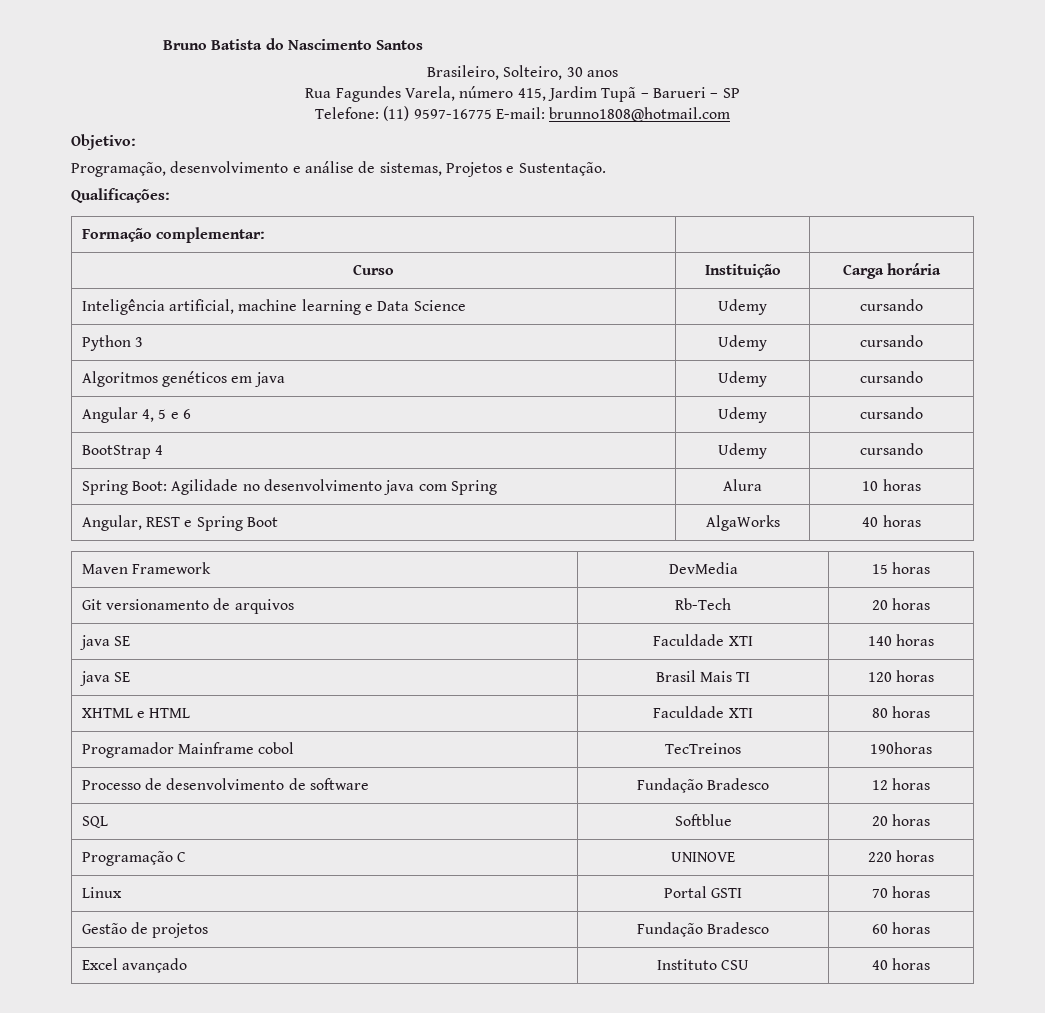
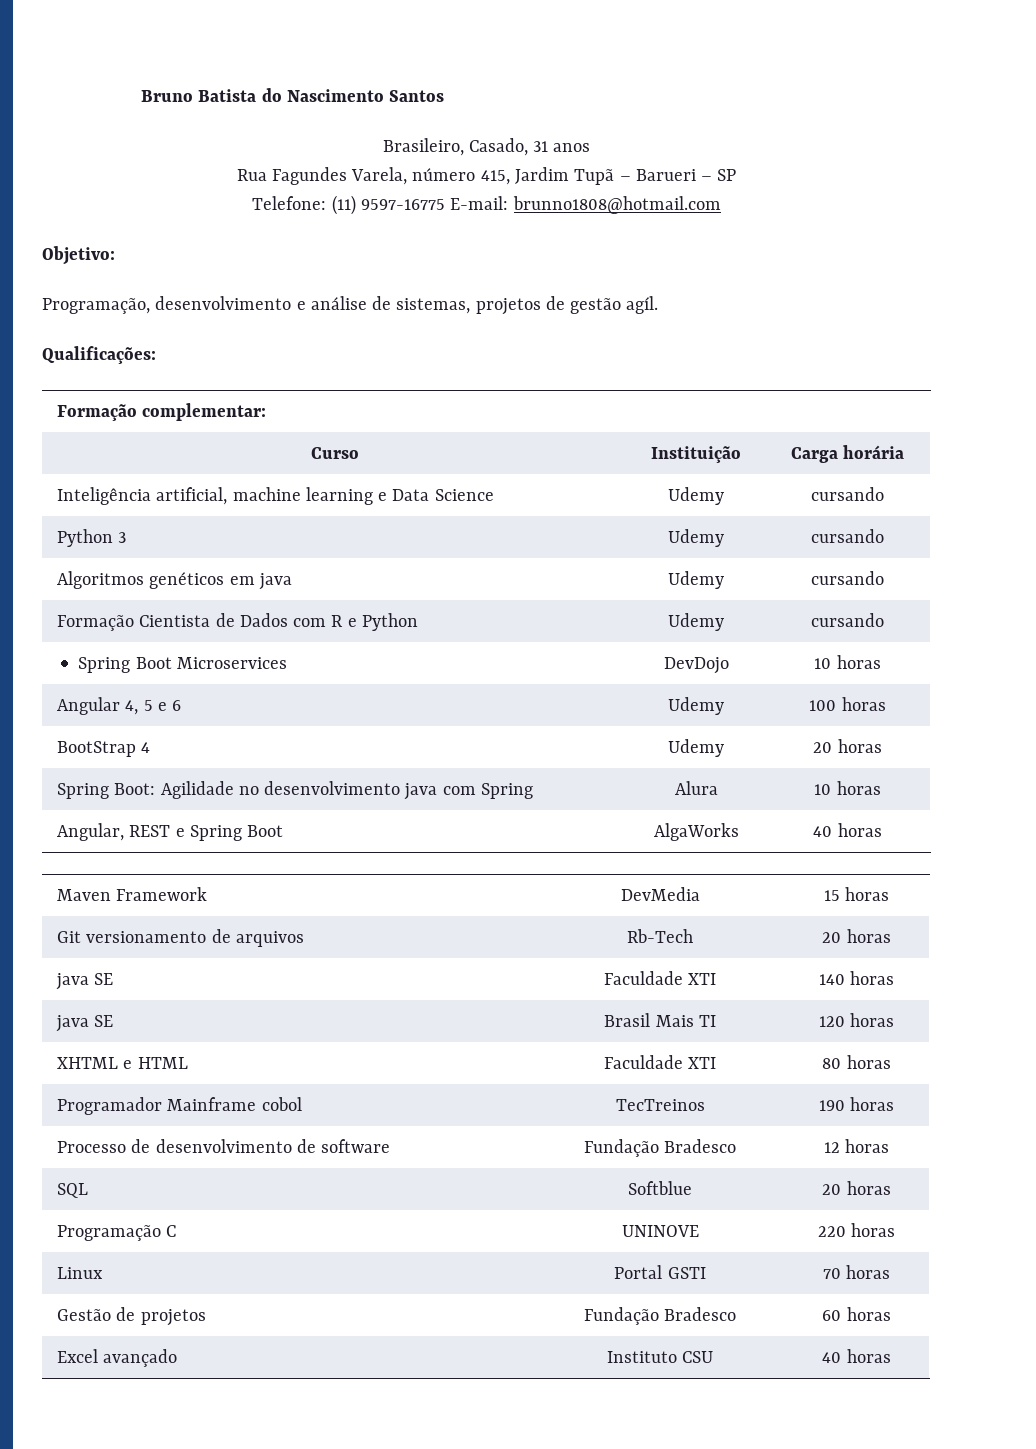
- Brasileiro, Solteiro, 30 anos
+ Brasileiro, Casado, 31 anos
- Programação, desenvolvimento e análise de sistemas, Projetos e Sustentação.
+ Programação, desenvolvimento e análise de sistemas, projetos de gestão agíl.
+ Formação Cientista de Dados com R e Python | Udemy | cursando
+ Spring Boot Microservices | DevDojo | 10 horas
- Angular 4, 5 e 6 | Udemy | cursando
+ Angular 4, 5 e 6 | Udemy | 100 horas
- BootStrap 4 | Udemy | cursando
+ BootStrap 4 | Udemy | 20 horas
- Programador Mainframe cobol | TecTreinos | 190horas
+ Programador Mainframe cobol | TecTreinos | 190 horas

